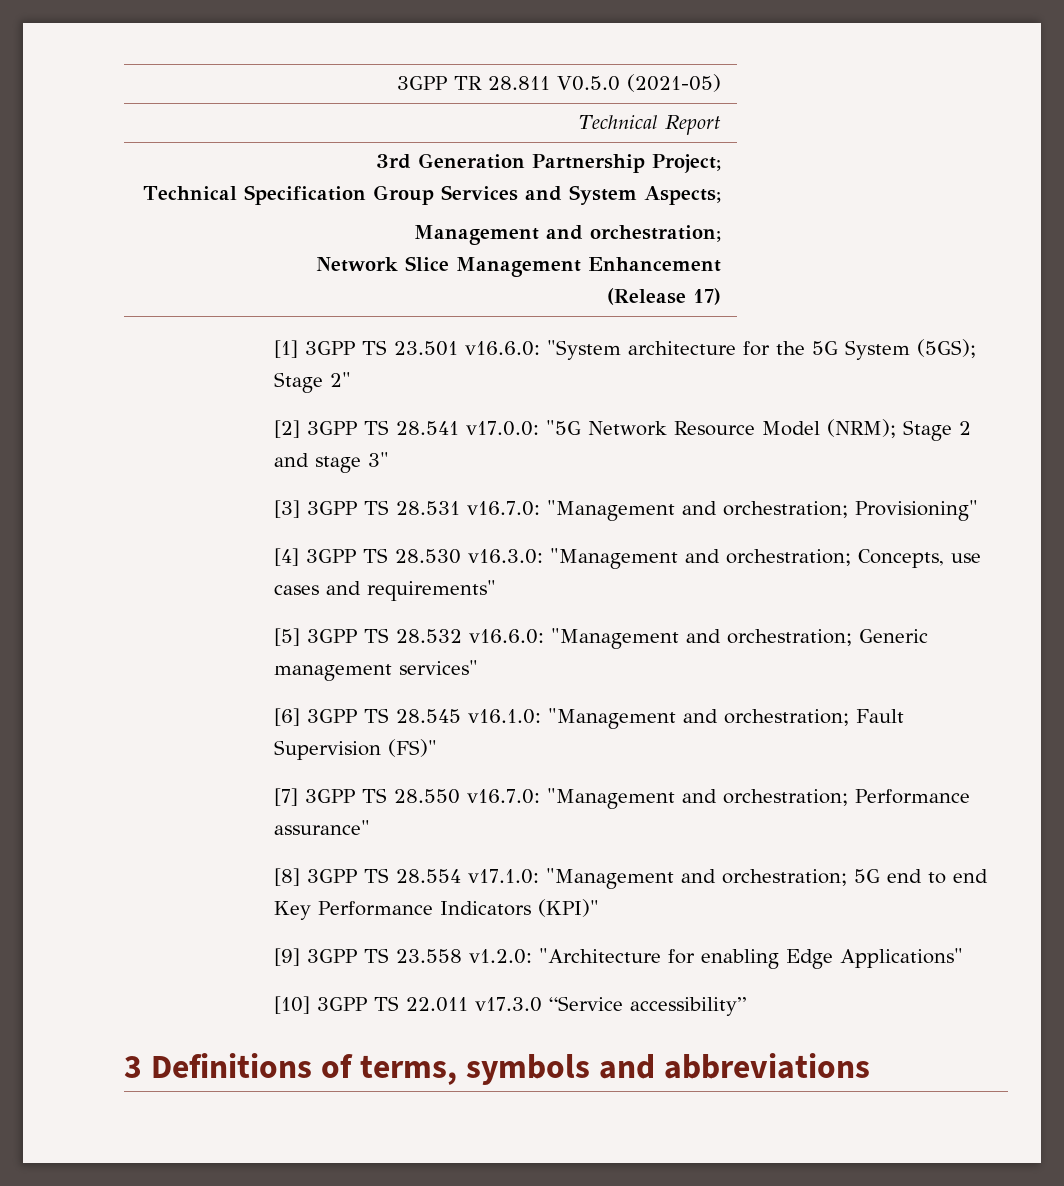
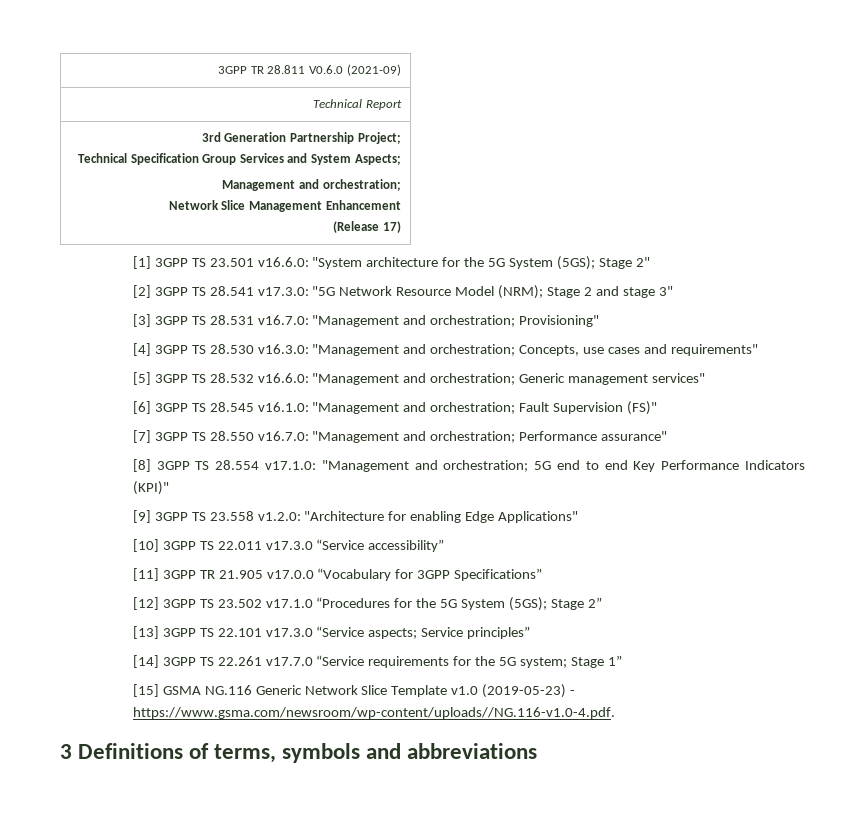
- 3GPP TR 28.811 V0.5.0 (2021-05)
+ 3GPP TR 28.811 V0.6.0 (2021-09)
- [2] 3GPP TS 28.541 v17.0.0: "5G Network Resource Model (NRM); Stage 2 and stage 3"
+ [2] 3GPP TS 28.541 v17.3.0: "5G Network Resource Model (NRM); Stage 2 and stage 3"
+ [11] 3GPP TR 21.905 v17.0.0 “Vocabulary for 3GPP Specifications”
+ [12] 3GPP TS 23.502 v17.1.0 “Procedures for the 5G System (5GS); Stage 2”
+ [13] 3GPP TS 22.101 v17.3.0 “Service aspects; Service principles”
+ [14] 3GPP TS 22.261 v17.7.0 “Service requirements for the 5G system; Stage 1”
+ [15] GSMA NG.116 Generic Network Slice Template v1.0 (2019-05-23) - https://www.gsma.com/newsroom/wp-content/uploads//NG.116-v1.0-4.pdf.

